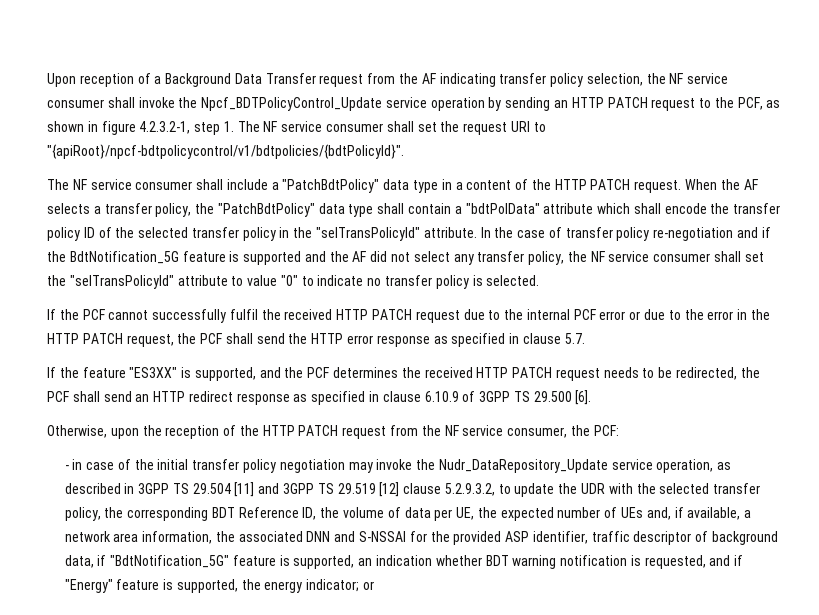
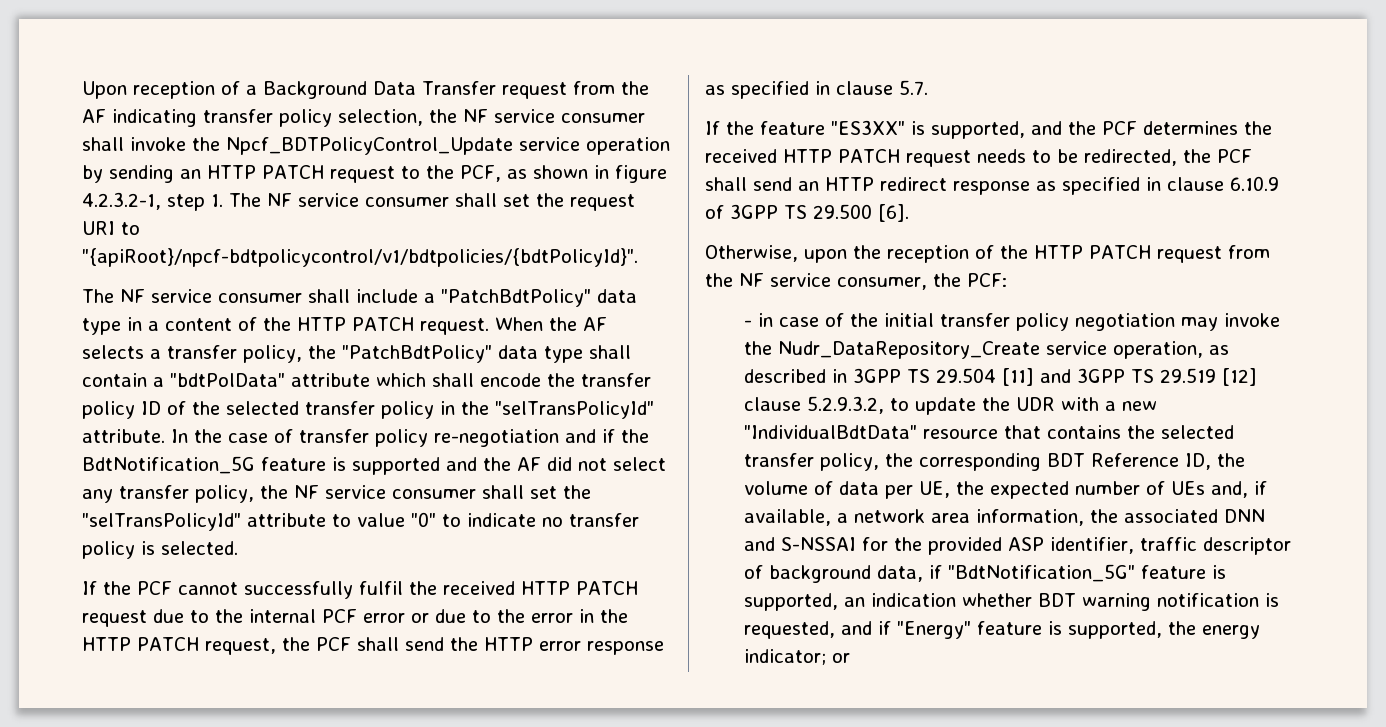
- - in case of the initial transfer policy negotiation may invoke the Nudr_DataRepository_Update service operation, as described in 3GPP TS 29.504 [11] and 3GPP TS 29.519 [12] clause 5.2.9.3.2, to update the UDR with the selected transfer policy, the corresponding BDT Reference ID, the volume of data per UE, the expected number of UEs and, if available, a network area information, the associated DNN and S-NSSAI for the provided ASP identifier, traffic descriptor of background data, if "BdtNotification_5G" feature is supported, an indication whether BDT warning notification is requested, and if "Energy" feature is supported, the energy indicator;
+ - in case of the initial transfer policy negotiation may invoke the Nudr_DataRepository_Create service operation, as described in 3GPP TS 29.504 [11] and 3GPP TS 29.519 [12] clause 5.2.9.3.2, to update the UDR with a new "IndividualBdtData" resource that contains the selected transfer policy, the corresponding BDT Reference ID, the volume of data per UE, the expected number of UEs and, if available, a network area information, the associated DNN and S-NSSAI for the provided ASP identifier, traffic descriptor of background data, if "BdtNotification_5G" feature is supported, an indication whether BDT warning notification is requested, and if "Energy" feature is supported, the energy indicator;

